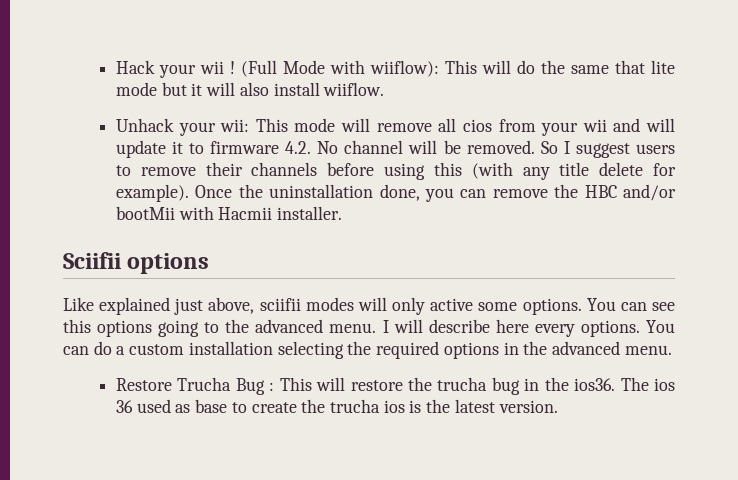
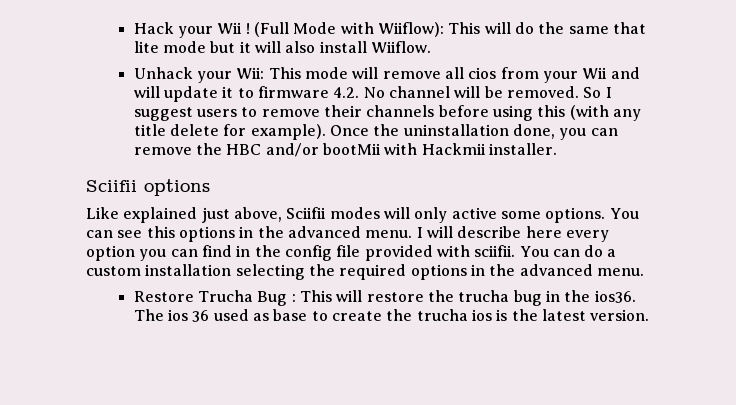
- Hack your wii !
+ Hack your Wii !
- (Full Mode with wiiflow): This will do the same that lite mode but it will also install wiiflow.
+ (Full Mode with Wiiflow): This will do the same that lite mode but it will also install Wiiflow.
- Unhack your wii: This mode will remove all cios from your wii and will update it to firmware 4.2. No channel will be removed.
+ Unhack your Wii: This mode will remove all cios from your Wii and will update it to firmware 4.2. No channel will be removed.
- Once the uninstallation done, you can remove the HBC and/or bootMii with Hacmii installer.
+ Once the uninstallation done, you can remove the HBC and/or bootMii with Hackmii installer.
- Like explained just above, sciifii modes will only active some options.
+ Like explained just above, Sciifii modes will only active some options.
- You can see this options going to the advanced menu.
+ You can see this options in the advanced menu.
- I will describe here every options.
+ I will describe here every option you can find in the config file provided with sciifii.

